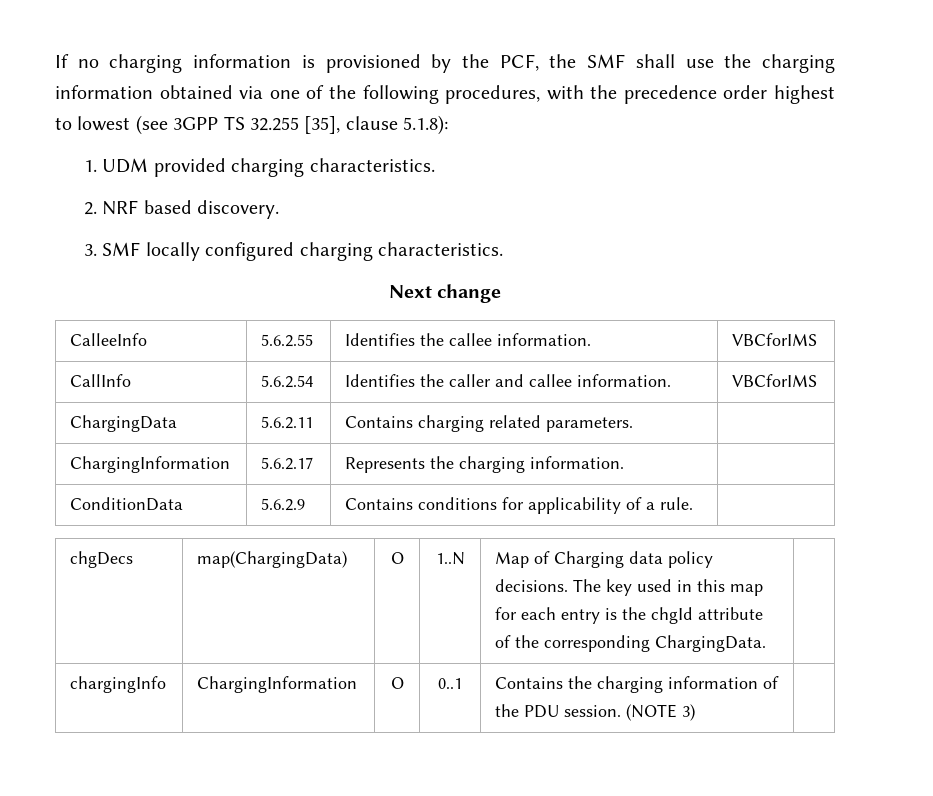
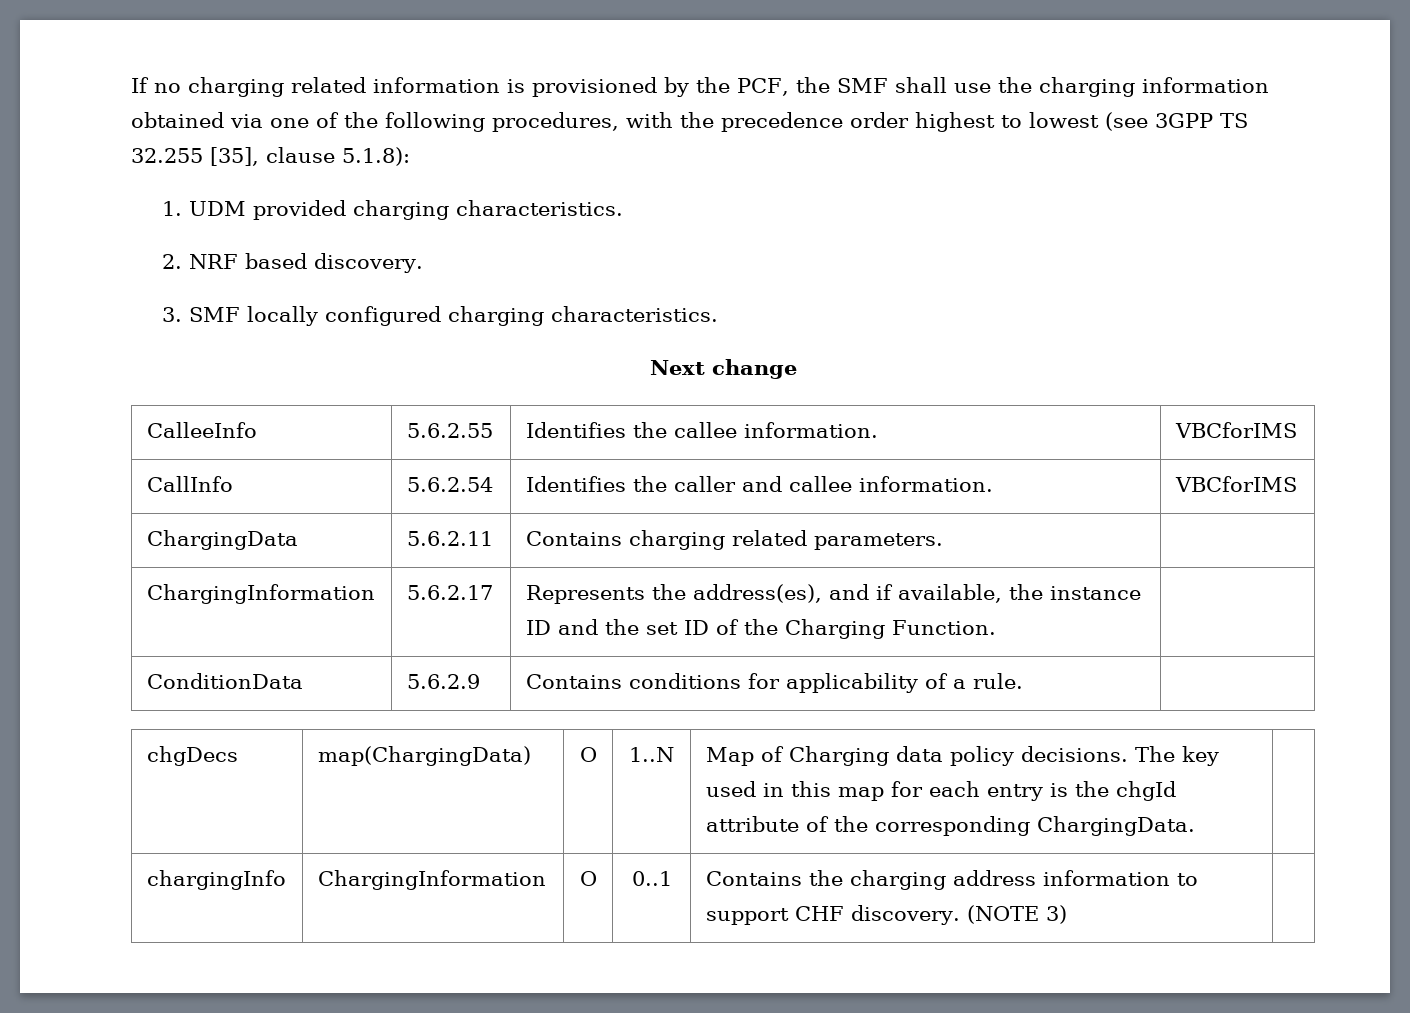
- If no charging information is provisioned by the PCF, the SMF shall use the charging information obtained via one of the following procedures, with the precedence order highest to lowest (see 3GPP TS 32.255 [35], clause 5.1.8):
+ If no charging related information is provisioned by the PCF, the SMF shall use the charging information obtained via one of the following procedures, with the precedence order highest to lowest (see 3GPP TS 32.255 [35], clause 5.1.8):
- ChargingInformation | 5.6.2.17 | Represents the charging information. |
+ ChargingInformation | 5.6.2.17 | Represents the address(es), and if available, the instance ID and the set ID of the Charging Function. |
- chargingInfo | ChargingInformation | O | 0..1 | Contains the charging information of the PDU session. (NOTE 3) |
+ chargingInfo | ChargingInformation | O | 0..1 | Contains the charging address information to support CHF discovery. (NOTE 3) |

